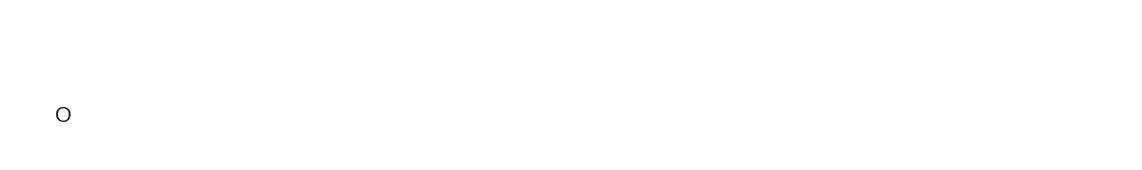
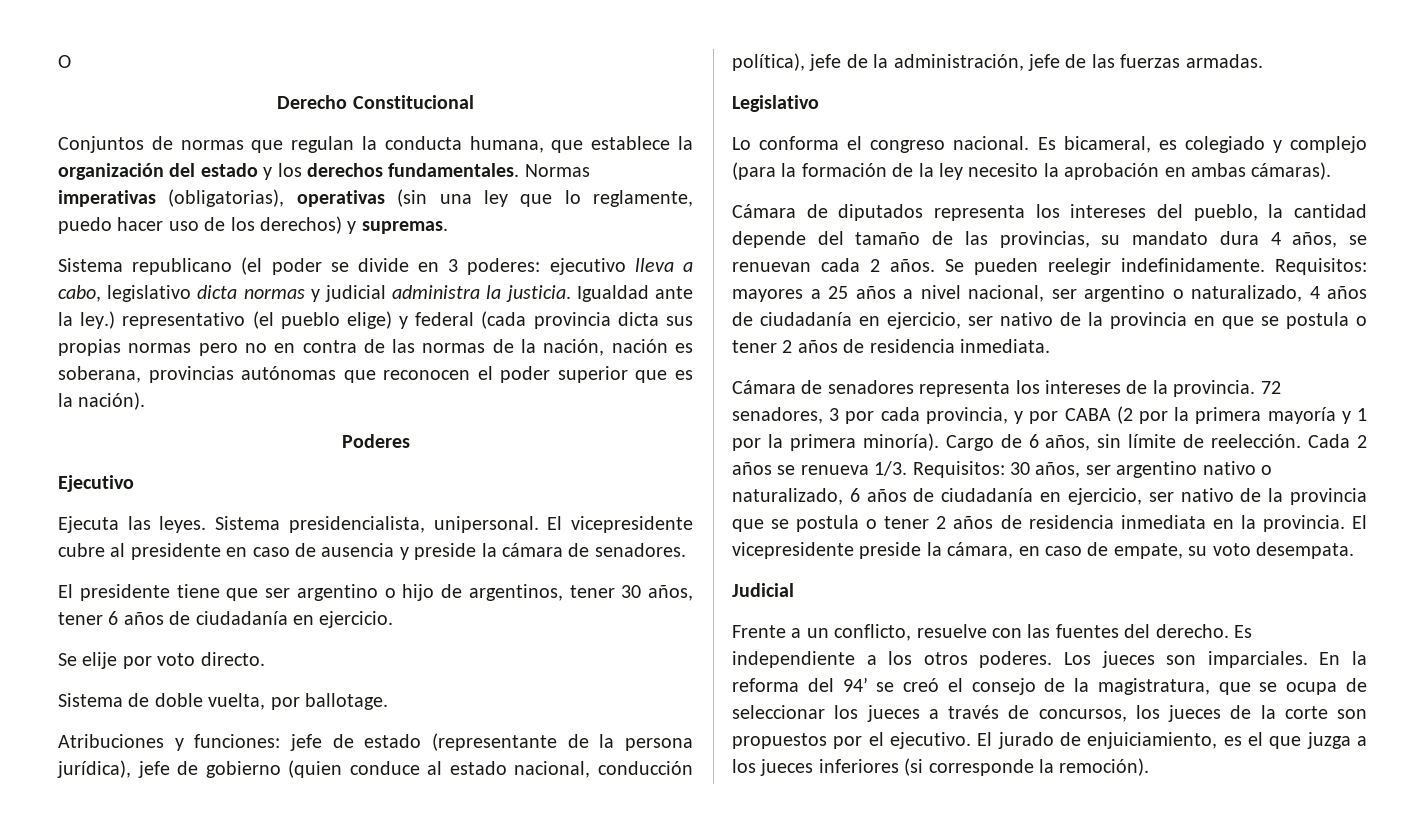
+ Derecho Constitucional
+ Conjuntos de normas que regulan la conducta humana, que establece la organización del estado y los derechos fundamentales. Normas imperativas (obligatorias), operativas (sin una ley que lo reglamente, puedo hacer uso de los derechos) y supremas.
+ Sistema republicano (el poder se divide en 3 poderes: ejecutivo lleva a cabo, legislativo dicta normas y judicial administra la justicia. Igualdad ante la ley.) representativo (el pueblo elige) y federal (cada provincia dicta sus propias normas pero no en contra de las normas de la nación, nación es soberana, provincias autónomas que reconocen el poder superior que es la nación).
+ Poderes
+ Ejecutivo
+ Ejecuta las leyes. Sistema presidencialista, unipersonal. El vicepresidente cubre al presidente en caso de ausencia y preside la cámara de senadores.
+ El presidente tiene que ser argentino o hijo de argentinos, tener 30 años, tener 6 años de ciudadanía en ejercicio.
+ Se elije por voto directo.
+ Sistema de doble vuelta, por ballotage.
+ Atribuciones y funciones: jefe de estado (representante de la persona jurídica), jefe de gobierno (quien conduce al estado nacional, conducción política), jefe de la administración, jefe de las fuerzas armadas.
+ Legislativo
+ Lo conforma el congreso nacional. Es bicameral, es colegiado y complejo (para la formación de la ley necesito la aprobación en ambas cámaras).
+ Cámara de diputados representa los intereses del pueblo, la cantidad depende del tamaño de las provincias, su mandato dura 4 años, se renuevan cada 2 años. Se pueden reelegir indefinidamente. Requisitos: mayores a 25 años a nivel nacional, ser argentino o naturalizado, 4 años de ciudadanía en ejercicio, ser nativo de la provincia en que se postula o tener 2 años de residencia inmediata.
+ Cámara de senadores representa los intereses de la provincia. 72 senadores, 3 por cada provincia, y por CABA (2 por la primera mayoría y 1 por la primera minoría). Cargo de 6 años, sin límite de reelección. Cada 2 años se renueva 1/3. Requisitos: 30 años, ser argentino nativo o naturalizado, 6 años de ciudadanía en ejercicio, ser nativo de la provincia que se postula o tener 2 años de residencia inmediata en la provincia. El vicepresidente preside la cámara, en caso de empate, su voto desempata.
+ Judicial
+ Frente a un conflicto, resuelve con las fuentes del derecho. Es independiente a los otros poderes. Los jueces son imparciales. En la reforma del 94’ se creó el consejo de la magistratura, que se ocupa de seleccionar los jueces a través de concursos, los jueces de la corte son propuestos por el ejecutivo. El jurado de enjuiciamiento, es el que juzga a los jueces inferiores (si corresponde la remoción).

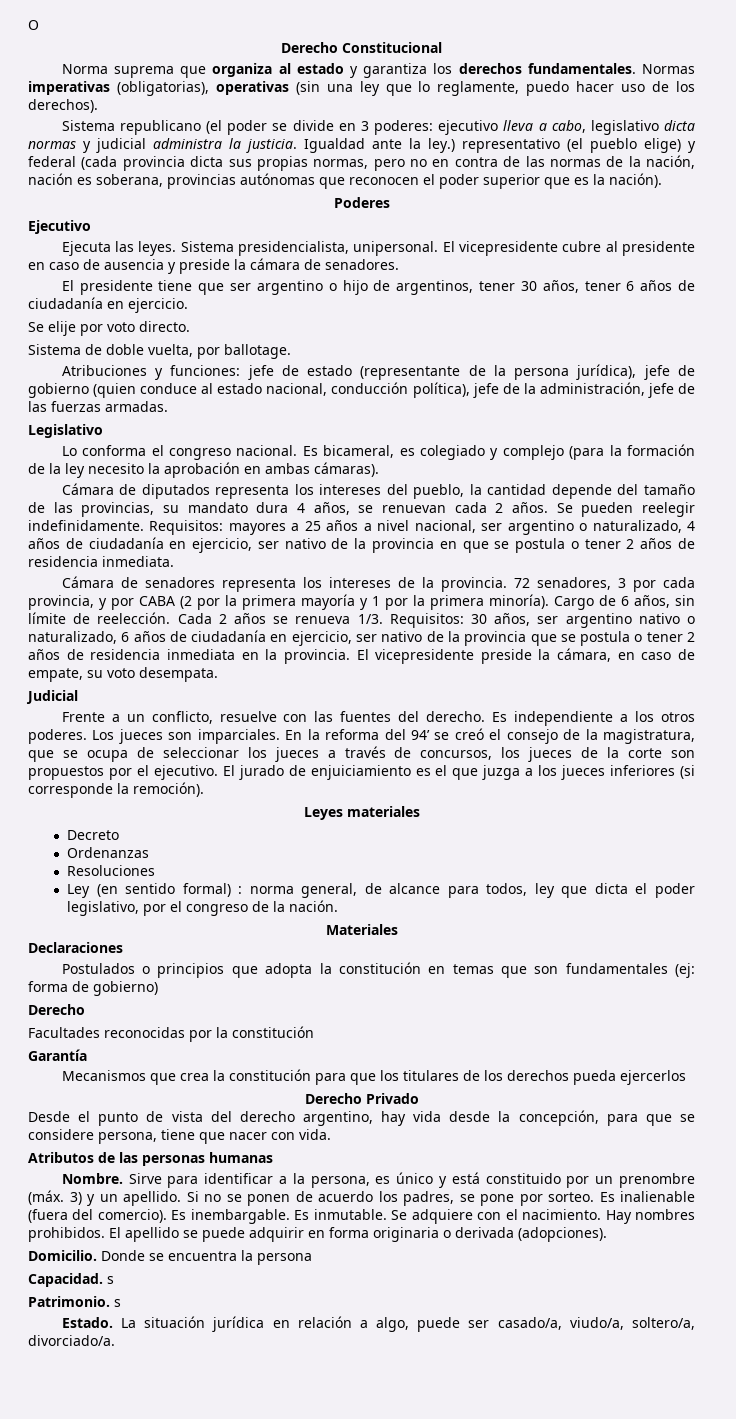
- Conjuntos de normas que regulan la conducta humana, que establece la organización del estado y los derechos fundamentales.
+ Norma suprema que organiza al estado y garantiza los derechos fundamentales.
- Normas imperativas (obligatorias), operativas (sin una ley que lo reglamente, puedo hacer uso de los derechos) y supremas.
+ Normas imperativas (obligatorias), operativas (sin una ley que lo reglamente, puedo hacer uso de los derechos).
- Igualdad ante la ley.) representativo (el pueblo elige) y federal (cada provincia dicta sus propias normas pero no en contra de las normas de la nación, nación es soberana, provincias autónomas que reconocen el poder superior que es la nación).
+ Igualdad ante la ley.) representativo (el pueblo elige) y federal (cada provincia dicta sus propias normas, pero no en contra de las normas de la nación, nación es soberana, provincias autónomas que reconocen el poder superior que es la nación).
- El jurado de enjuiciamiento, es el que juzga a los jueces inferiores (si corresponde la remoción).
+ El jurado de enjuiciamiento es el que juzga a los jueces inferiores (si corresponde la remoción).
+ Leyes materiales
+ Decreto
+ Ordenanzas
+ Resoluciones
+ Ley (en sentido formal) : norma general, de alcance para todos, ley que dicta el poder legislativo, por el congreso de la nación.
+ Materiales
+ Declaraciones
+ Postulados o principios que adopta la constitución en temas que son fundamentales (ej: forma de gobierno)
+ Derecho
+ Facultades reconocidas por la constitución
+ Garantía
+ Mecanismos que crea la constitución para que los titulares de los derechos pueda ejercerlos
+ Derecho Privado
+ Desde el punto de vista del derecho argentino, hay vida desde la concepción, para que se considere persona, tiene que nacer con vida.
+ Atributos de las personas humanas
+ Nombre. Sirve para identificar a la persona, es único y está constituido por un prenombre (máx. 3) y un apellido. Si no se ponen de acuerdo los padres, se pone por sorteo. Es inalienable (fuera del comercio). Es inembargable. Es inmutable. Se adquiere con el nacimiento. Hay nombres prohibidos. El apellido se puede adquirir en forma originaria o derivada (adopciones).
+ Domicilio. Donde se encuentra la persona
+ Capacidad. s
+ Patrimonio. s
+ Estado. La situación jurídica en relación a algo, puede ser casado/a, viudo/a, soltero/a, divorciado/a.

